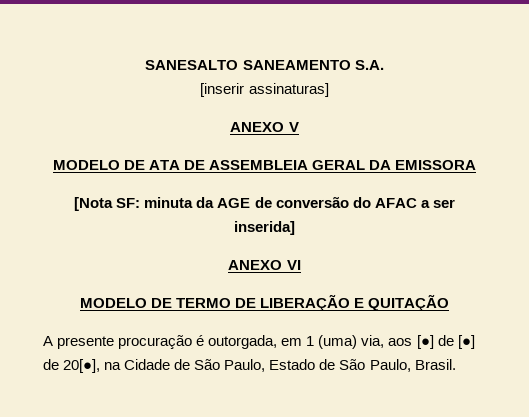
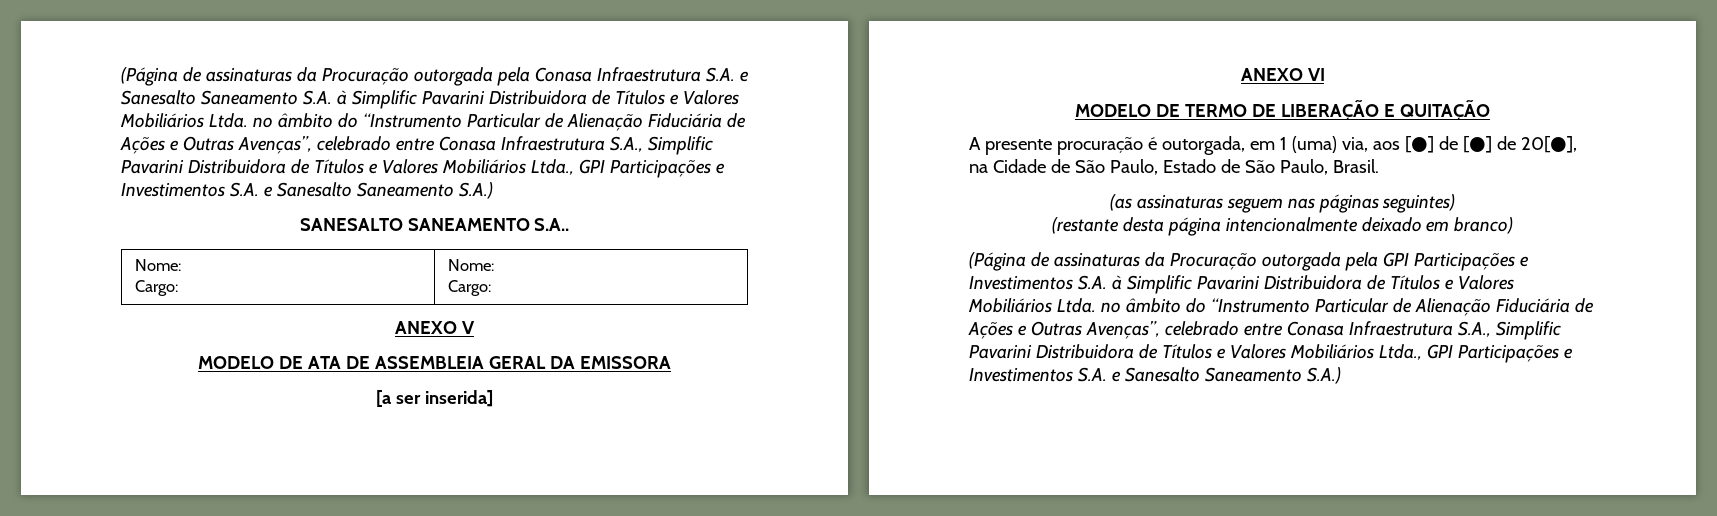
- SANESALTO SANEAMENTO S.A.
- [inserir assinaturas]
+ (Página de assinaturas da Procuração outorgada pela Conasa Infraestrutura S.A. e Sanesalto Saneamento S.A. à Simplific Pavarini Distribuidora de Títulos e Valores Mobiliários Ltda. no âmbito do “Instrumento Particular de Alienação Fiduciária de Ações e Outras Avenças”, celebrado entre Conasa Infraestrutura S.A., Simplific Pavarini Distribuidora de Títulos e Valores Mobiliários Ltda., GPI Participações e Investimentos S.A. e Sanesalto Saneamento S.A.)
+ SANESALTO SANEAMENTO S.A..
+ Nome:
+ Cargo: | Nome:
+ Cargo:
- [Nota SF: minuta da AGE de conversão do AFAC a ser inserida]
+ [a ser inserida]
+ (as assinaturas seguem nas páginas seguintes)
+ (restante desta página intencionalmente deixado em branco)
+ (Página de assinaturas da Procuração outorgada pela GPI Participações e Investimentos S.A. à Simplific Pavarini Distribuidora de Títulos e Valores Mobiliários Ltda. no âmbito do “Instrumento Particular de Alienação Fiduciária de Ações e Outras Avenças”, celebrado entre Conasa Infraestrutura S.A., Simplific Pavarini Distribuidora de Títulos e Valores Mobiliários Ltda., GPI Participações e Investimentos S.A. e Sanesalto Saneamento S.A.)

